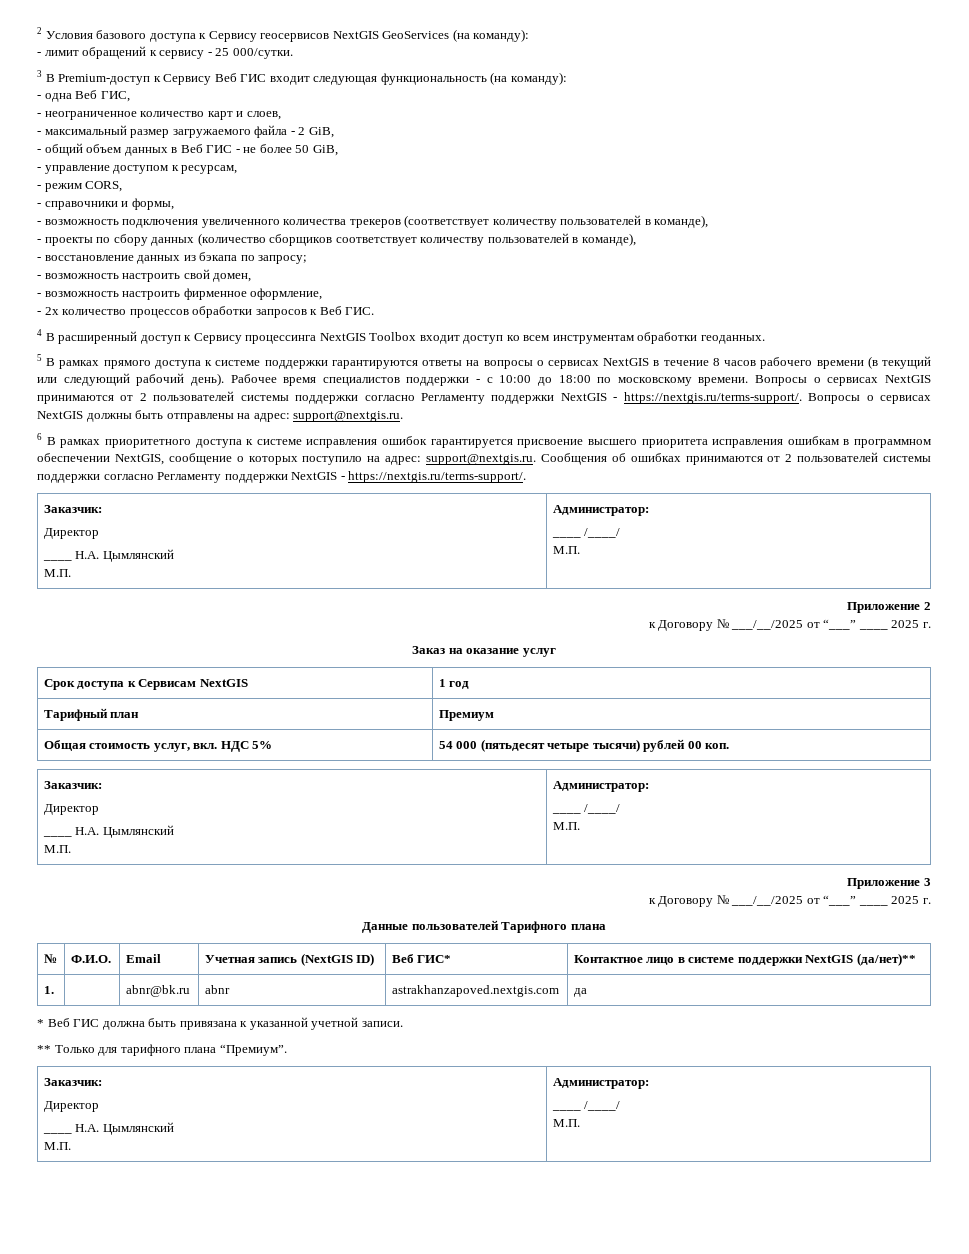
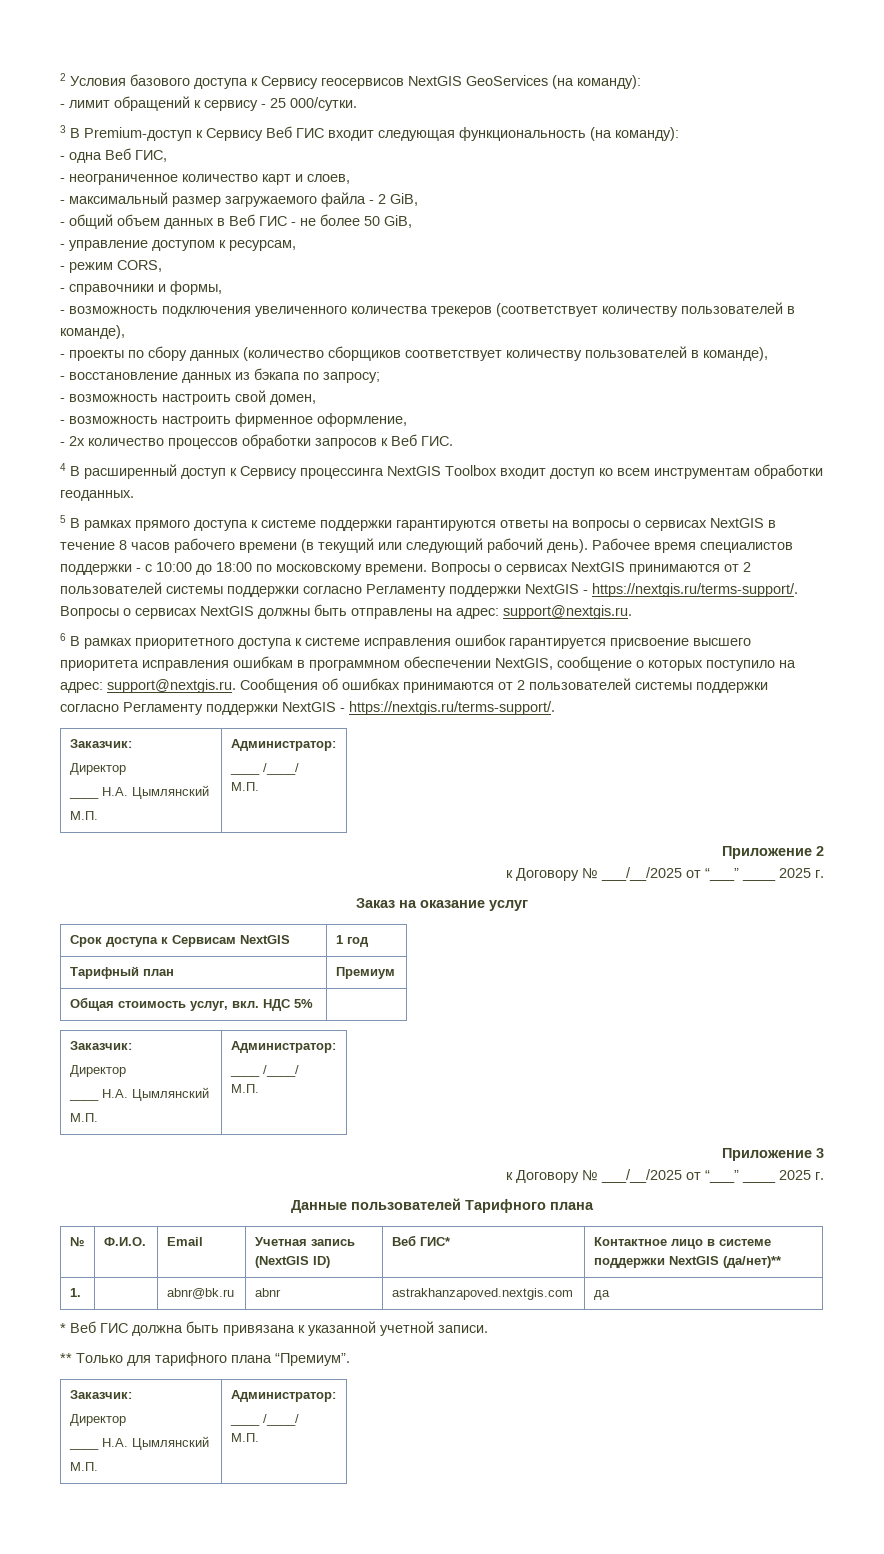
- Общая стоимость услуг, вкл. НДС 5% | 54 000 (пятьдесят четыре тысячи) рублей 00 коп.
+ Общая стоимость услуг, вкл. НДС 5% |

